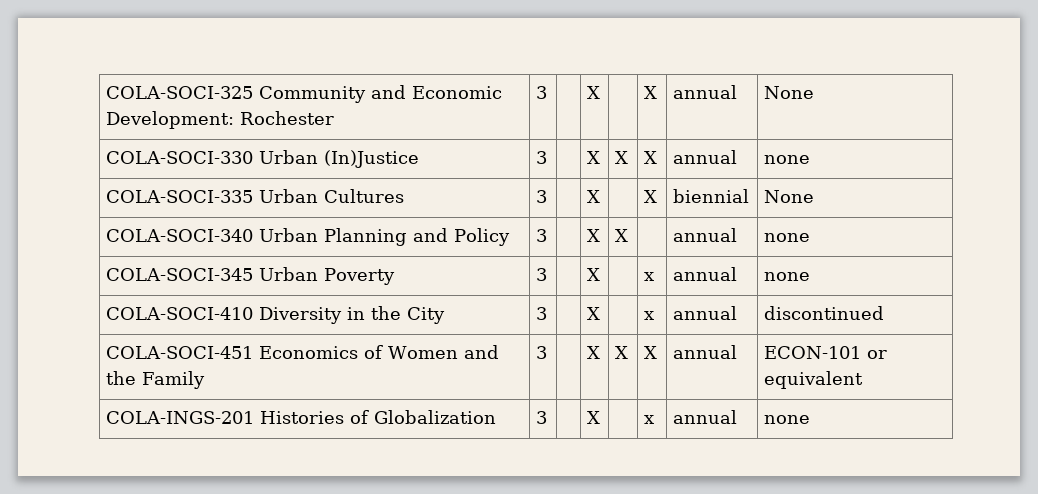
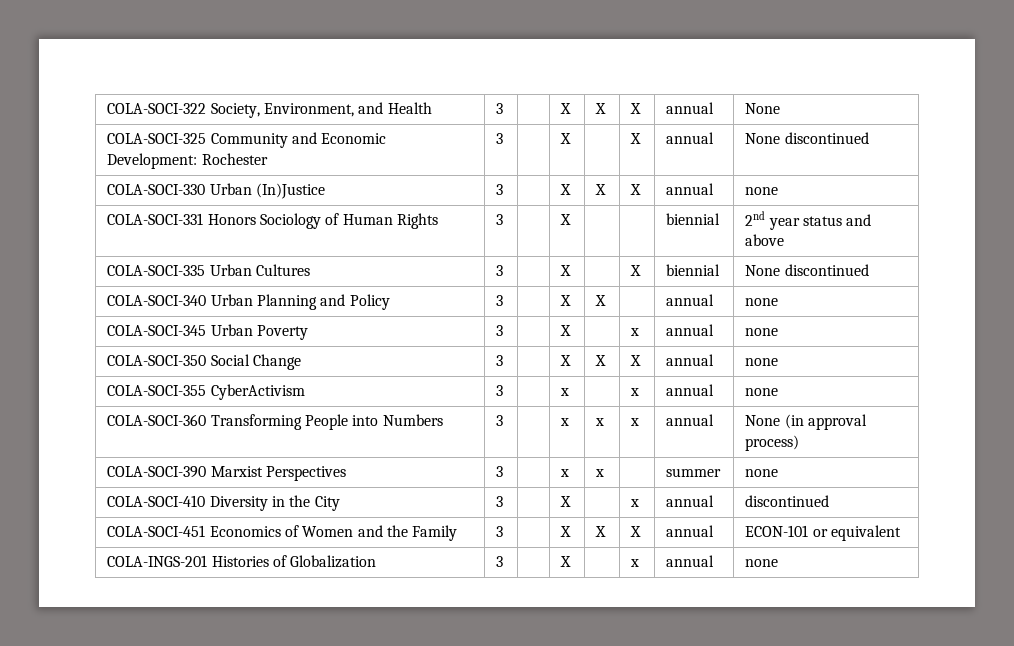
+ COLA-SOCI-322 Society, Environment, and Health | 3 | | X | X | X | annual | None
- COLA-SOCI-325 Community and Economic Development: Rochester | 3 | | X | | X | annual | None
+ COLA-SOCI-325 Community and Economic Development: Rochester | 3 | | X | | X | annual | None discontinued
+ COLA-SOCI-331 Honors Sociology of Human Rights | 3 | | X | | | biennial | 2nd year status and above
- COLA-SOCI-335 Urban Cultures | 3 | | X | | X | biennial | None
+ COLA-SOCI-335 Urban Cultures | 3 | | X | | X | biennial | None discontinued
+ COLA-SOCI-350 Social Change | 3 | | X | X | X | annual | none
+ COLA-SOCI-355 CyberActivism | 3 | | x | | x | annual | none
+ COLA-SOCI-360 Transforming People into Numbers | 3 | | x | x | x | annual | None (in approval process)
+ COLA-SOCI-390 Marxist Perspectives | 3 | | x | x | | summer | none

